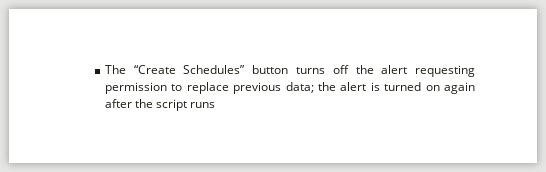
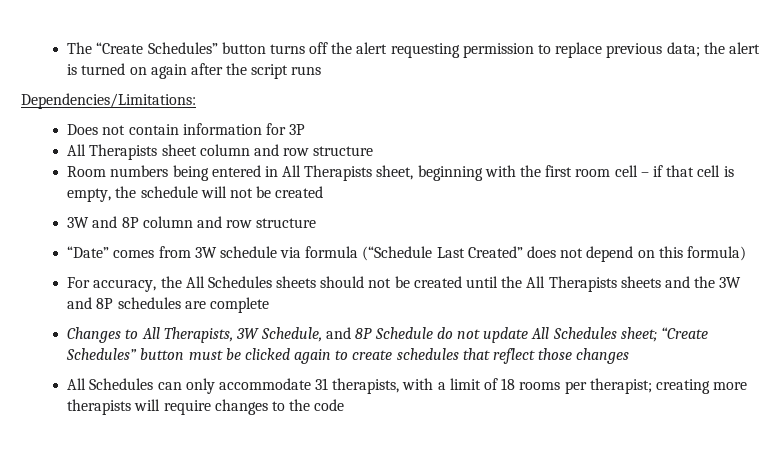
+ Dependencies/Limitations:
+ Does not contain information for 3P
+ All Therapists sheet column and row structure
+ Room numbers being entered in All Therapists sheet, beginning with the first room cell – if that cell is empty, the schedule will not be created
+ 3W and 8P column and row structure
+ “Date” comes from 3W schedule via formula (“Schedule Last Created” does not depend on this formula)
+ For accuracy, the All Schedules sheets should not be created until the All Therapists sheets and the 3W and 8P schedules are complete
+ Changes to All Therapists, 3W Schedule, and 8P Schedule do not update All Schedules sheet; “Create Schedules” button must be clicked again to create schedules that reflect those changes
+ All Schedules can only accommodate 31 therapists, with a limit of 18 rooms per therapist; creating more therapists will require changes to the code

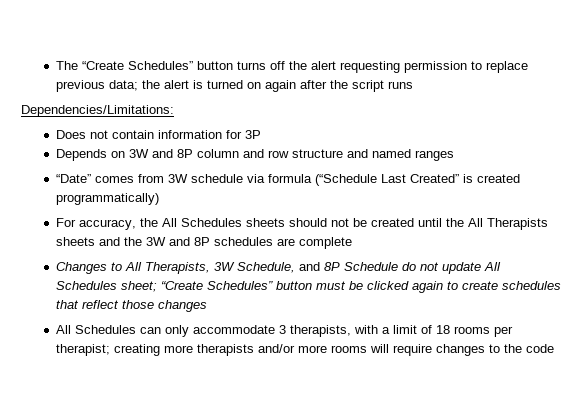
- All Therapists sheet column and row structure
- Room numbers being entered in All Therapists sheet, beginning with the first room cell – if that cell is empty, the schedule will not be created
- 3W and 8P column and row structure
+ Depends on 3W and 8P column and row structure and named ranges
- “Date” comes from 3W schedule via formula (“Schedule Last Created” does not depend on this formula)
+ “Date” comes from 3W schedule via formula (“Schedule Last Created” is created programmatically)
- All Schedules can only accommodate 31 therapists, with a limit of 18 rooms per therapist; creating more therapists will require changes to the code
+ All Schedules can only accommodate 3 therapists, with a limit of 18 rooms per therapist; creating more therapists and/or more rooms will require changes to the code

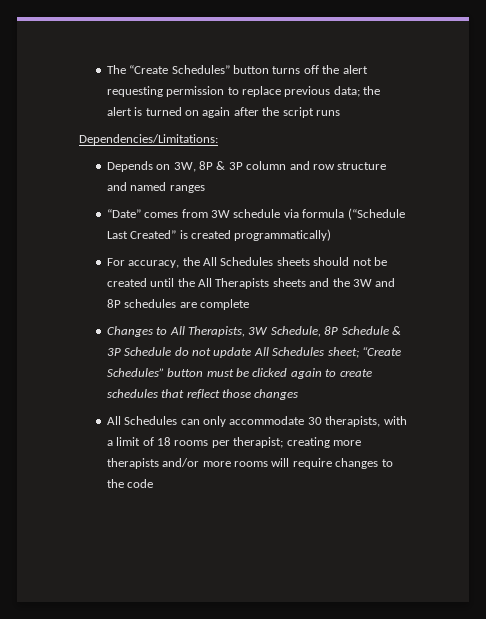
- Does not contain information for 3P
- Depends on 3W and 8P column and row structure and named ranges
+ Depends on 3W, 8P & 3P column and row structure and named ranges
- Changes to All Therapists, 3W Schedule, and 8P Schedule do not update All Schedules sheet; “Create Schedules” button must be clicked again to create schedules that reflect those changes
+ Changes to All Therapists, 3W Schedule, 8P Schedule & 3P Schedule do not update All Schedules sheet; “Create Schedules” button must be clicked again to create schedules that reflect those changes
- All Schedules can only accommodate 3 therapists, with a limit of 18 rooms per therapist; creating more therapists and/or more rooms will require changes to the code
+ All Schedules can only accommodate 30 therapists, with a limit of 18 rooms per therapist; creating more therapists and/or more rooms will require changes to the code

